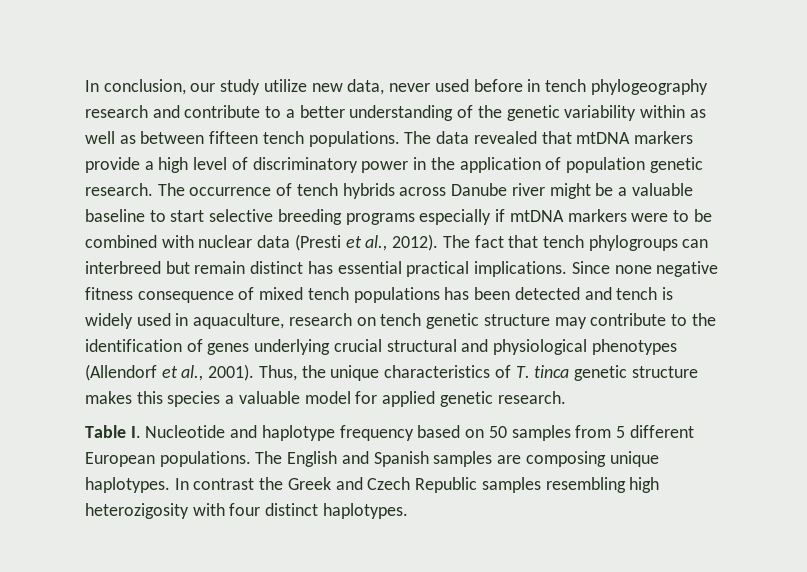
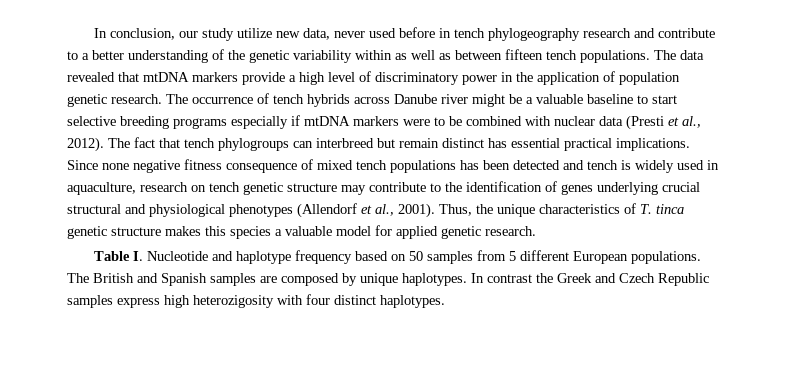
- The English and Spanish samples are composing unique haplotypes.
+ The British and Spanish samples are composed by unique haplotypes.
- In contrast the Greek and Czech Republic samples resembling high heterozigosity with four distinct haplotypes.
+ In contrast the Greek and Czech Republic samples express high heterozigosity with four distinct haplotypes.

